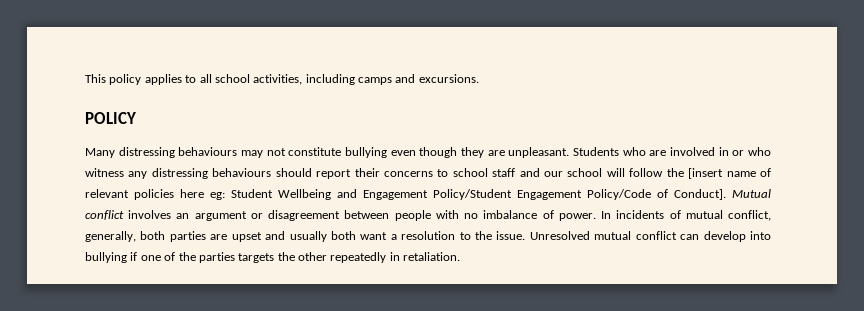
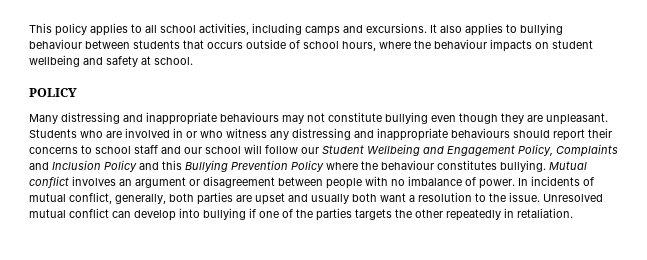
+ It also applies to bullying behaviour between students that occurs outside of school hours, where the behaviour impacts on student wellbeing and safety at school.
- Many distressing behaviours may not constitute bullying even though they are unpleasant.
+ Many distressing and inappropriate behaviours may not constitute bullying even though they are unpleasant.
- Students who are involved in or who witness any distressing behaviours should report their concerns to school staff and our school will follow the [insert name of relevant policies here eg: Student Wellbeing and Engagement Policy/Student Engagement Policy/Code of Conduct].
+ Students who are involved in or who witness any distressing and inappropriate behaviours should report their concerns to school staff and our school will follow our Student Wellbeing and Engagement Policy, Complaints and Inclusion Policy and this Bullying Prevention Policy where the behaviour constitutes bullying.

